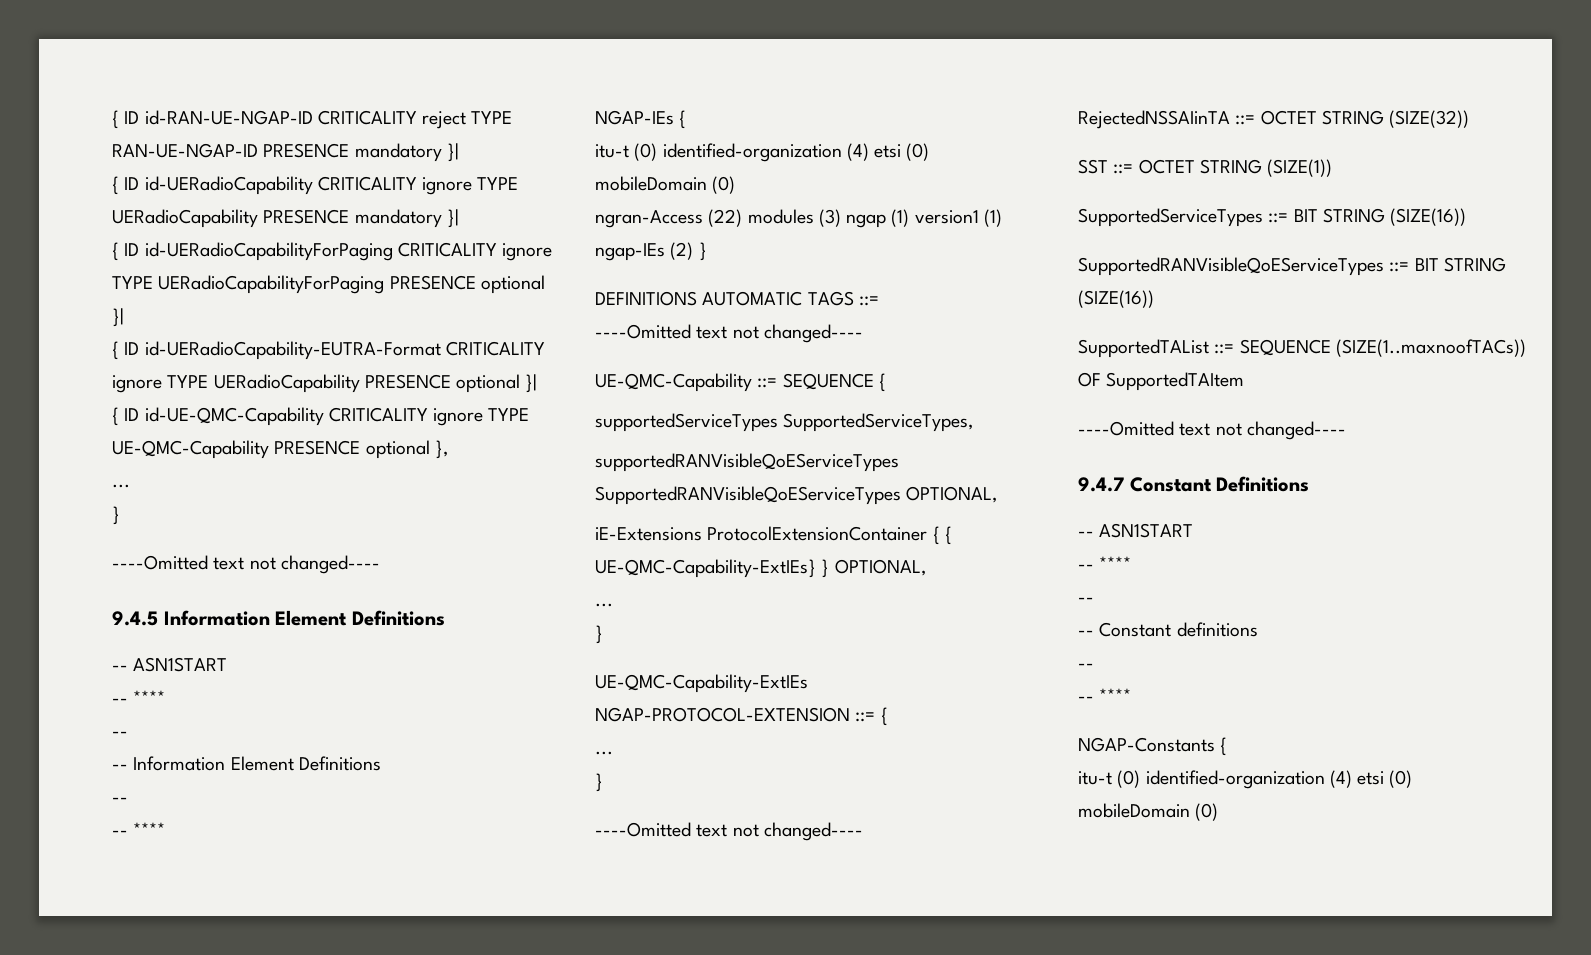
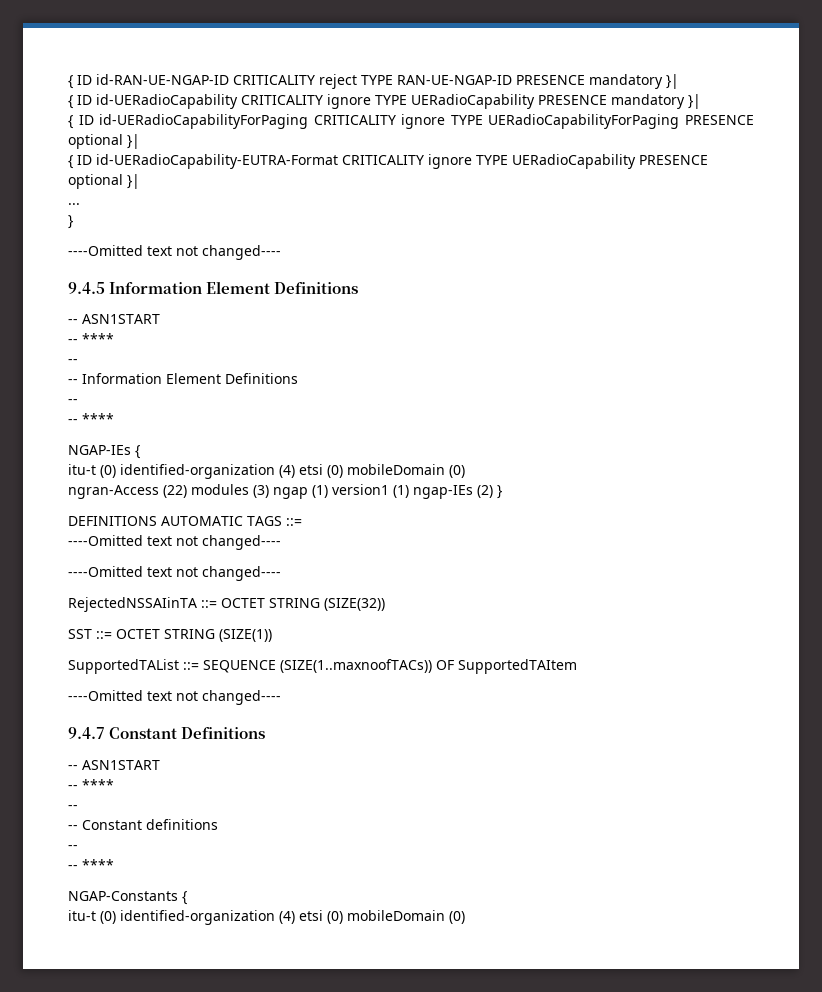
- { ID id-UE-QMC-Capability CRITICALITY ignore TYPE UE-QMC-Capability PRESENCE optional },
- UE-QMC-Capability ::= SEQUENCE {
- supportedServiceTypes SupportedServiceTypes,
- supportedRANVisibleQoEServiceTypes SupportedRANVisibleQoEServiceTypes OPTIONAL,
- iE-Extensions ProtocolExtensionContainer { { UE-QMC-Capability-ExtIEs} } OPTIONAL,
- ...
- }
- UE-QMC-Capability-ExtIEs NGAP-PROTOCOL-EXTENSION ::= {
- ...
- }
- SupportedServiceTypes ::= BIT STRING (SIZE(16))
- SupportedRANVisibleQoEServiceTypes ::= BIT STRING (SIZE(16))

